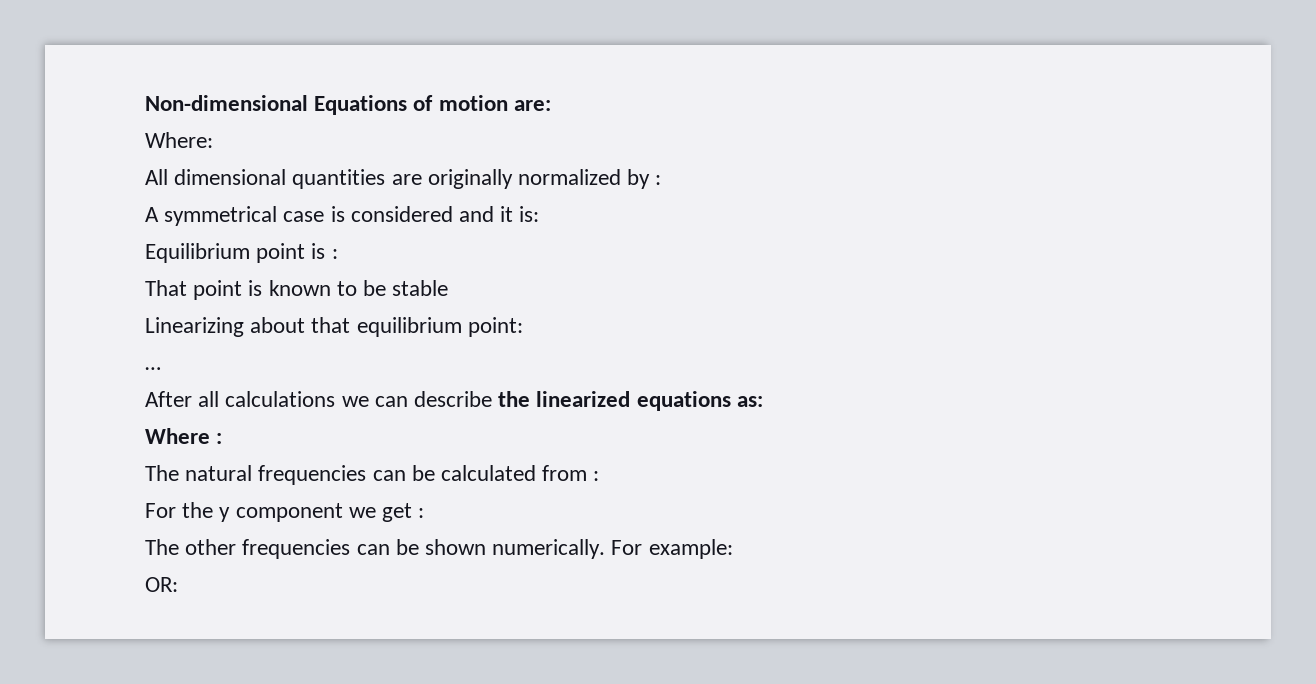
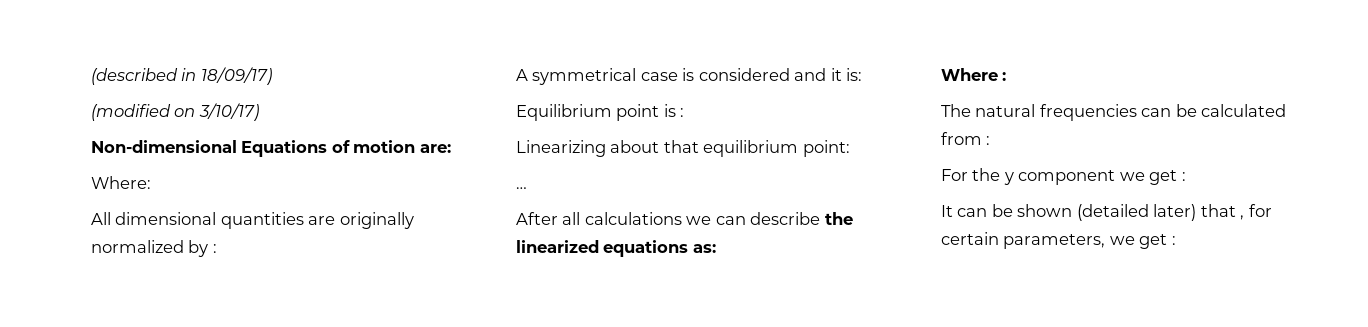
+ (described in 18/09/17)
+ (modified on 3/10/17)
- That point is known to be stable
- The other frequencies can be shown numerically. For example:
- OR:
+ It can be shown (detailed later) that , for certain parameters, we get :

